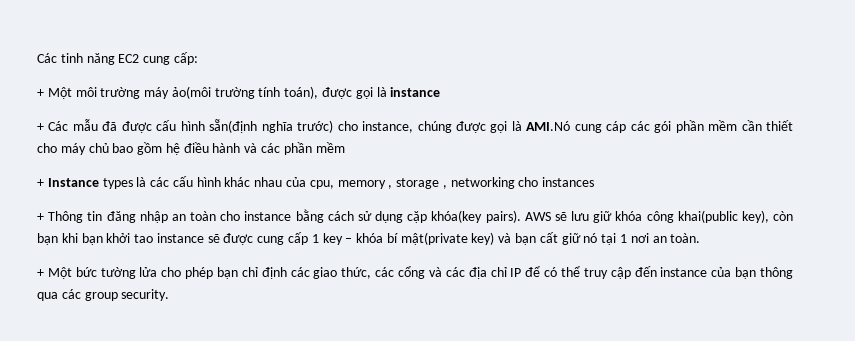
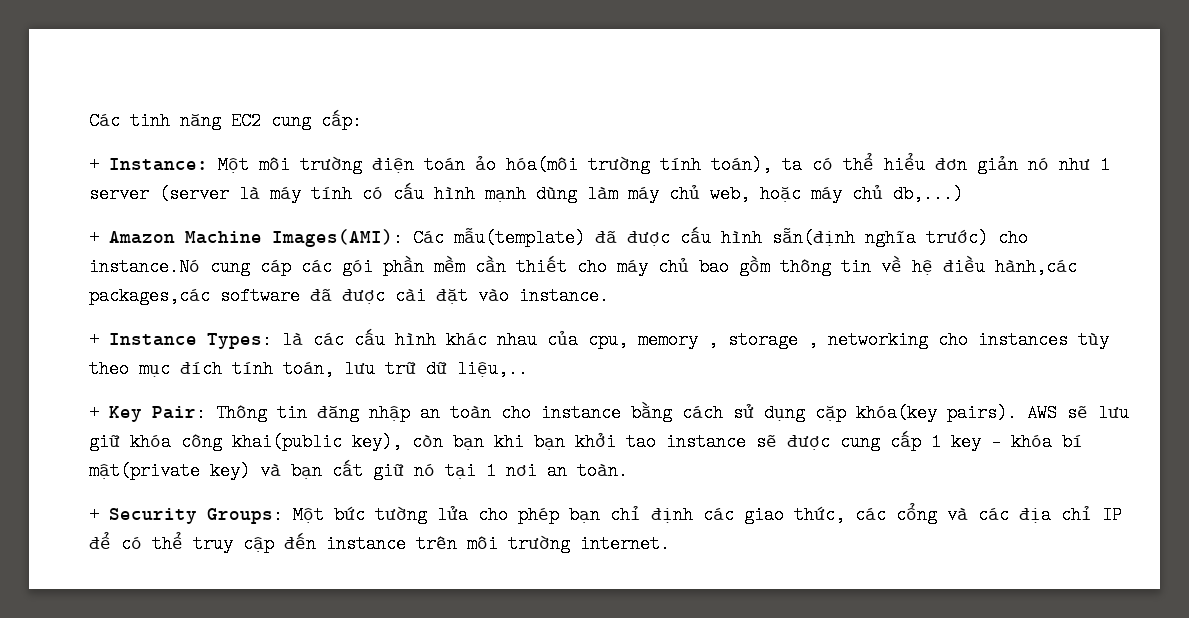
- + Một môi trường máy ảo(môi trường tính toán), được gọi là instance
- + Các mẫu đã được cấu hình sẵn(định nghĩa trước) cho instance, chúng được gọi là AMI.Nó cung cáp các gói phần mềm cần thiết cho máy chủ bao gồm hệ điều hành và các phần mềm
+ + Instance: Một môi trường điện toán ảo hóa(môi trường tính toán), ta có thể hiểu đơn giản nó như 1 server (server là máy tính có cấu hình mạnh dùng làm máy chủ web, hoặc máy chủ db,...)
+ + Amazon Machine Images(AMI): Các mẫu(template) đã được cấu hình sẵn(định nghĩa trước) cho instance.Nó cung cáp các gói phần mềm cần thiết cho máy chủ bao gồm thông tin về hệ điều hành,các packages,các software đã được cài đặt vào instance.
- + Instance types là các cấu hình khác nhau của cpu, memory , storage , networking cho instances
- + Thông tin đăng nhập an toàn cho instance bằng cách sử dụng cặp khóa(key pairs).
+ + Instance Types: là các cấu hình khác nhau của cpu, memory , storage , networking cho instances tùy theo mục đích tính toán, lưu trữ dữ liệu,..
+ + Key Pair: Thông tin đăng nhập an toàn cho instance bằng cách sử dụng cặp khóa(key pairs).
- + Một bức tường lửa cho phép bạn chỉ định các giao thức, các cổng và các địa chỉ IP để có thể truy cập đến instance của bạn thông qua các group security.
+ + Security Groups: Một bức tường lửa cho phép bạn chỉ định các giao thức, các cổng và các địa chỉ IP để có thể truy cập đến instance trên môi trường internet.

